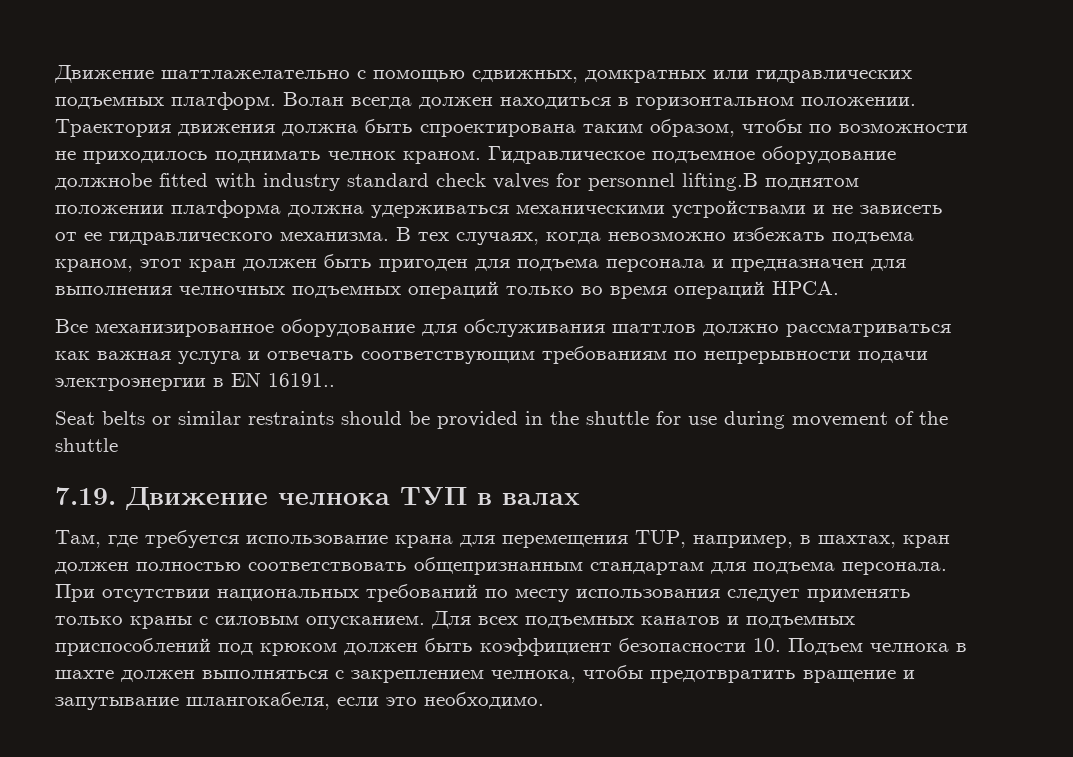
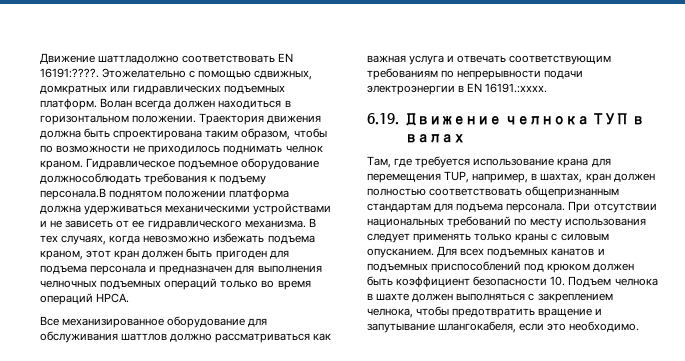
- Движение шаттлажелательно с помощью сдвижных, домкратных или гидравлических подъемных платформ.
+ Движение шаттладолжно соответствовать EN 16191:????. Этожелательно с помощью сдвижных, домкратных или гидравлических подъемных платформ.
- Гидравлическое подъемное оборудование должноbe fitted with industry standard check valves for personnel lifting.В поднятом положении платформа должна удерживаться механическими устройствами и не зависеть от ее гидравлического механизма.
+ Гидравлическое подъемное оборудование должнособлюдать требования к подъему персонала.В поднятом положении платформа должна удерживаться механическими устройствами и не зависеть от ее гидравлического механизма.
- Все механизированное оборудование для обслуживания шаттлов должно рассматриваться как важная услуга и отвечать соответствующим требованиям по непрерывности подачи электроэнергии в EN 16191..
- Seat belts or similar restraints should be provided in the shuttle for use during movement of the shuttle
- 7.19. Движение челнока ТУП в валах
+ Все механизированное оборудование для обслуживания шаттлов должно рассматриваться как важная услуга и отвечать соответствующим требованиям по непрерывности подачи электроэнергии в EN 16191.:хххх.
+ 6.19. Движение челнока ТУП в валах

